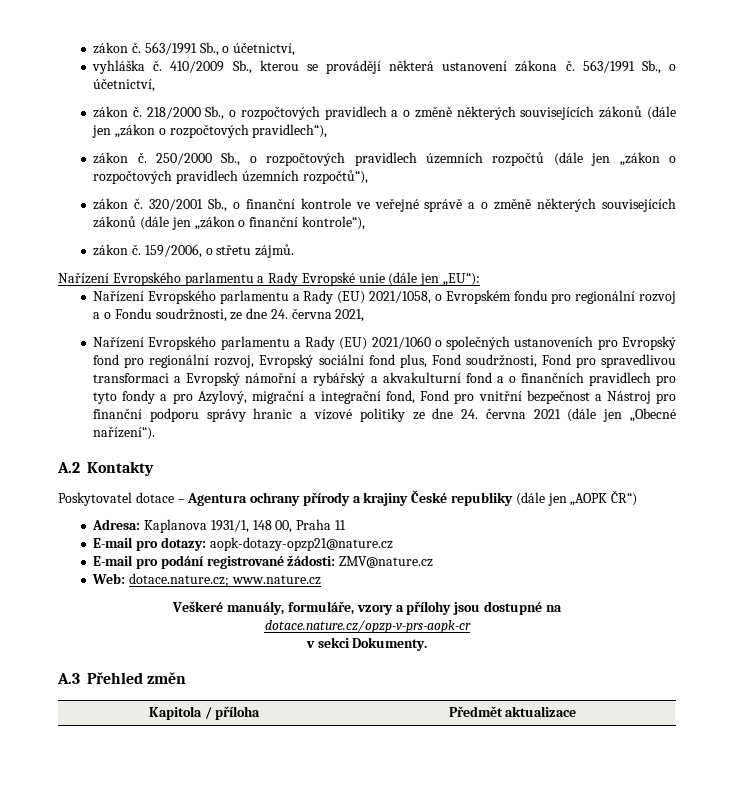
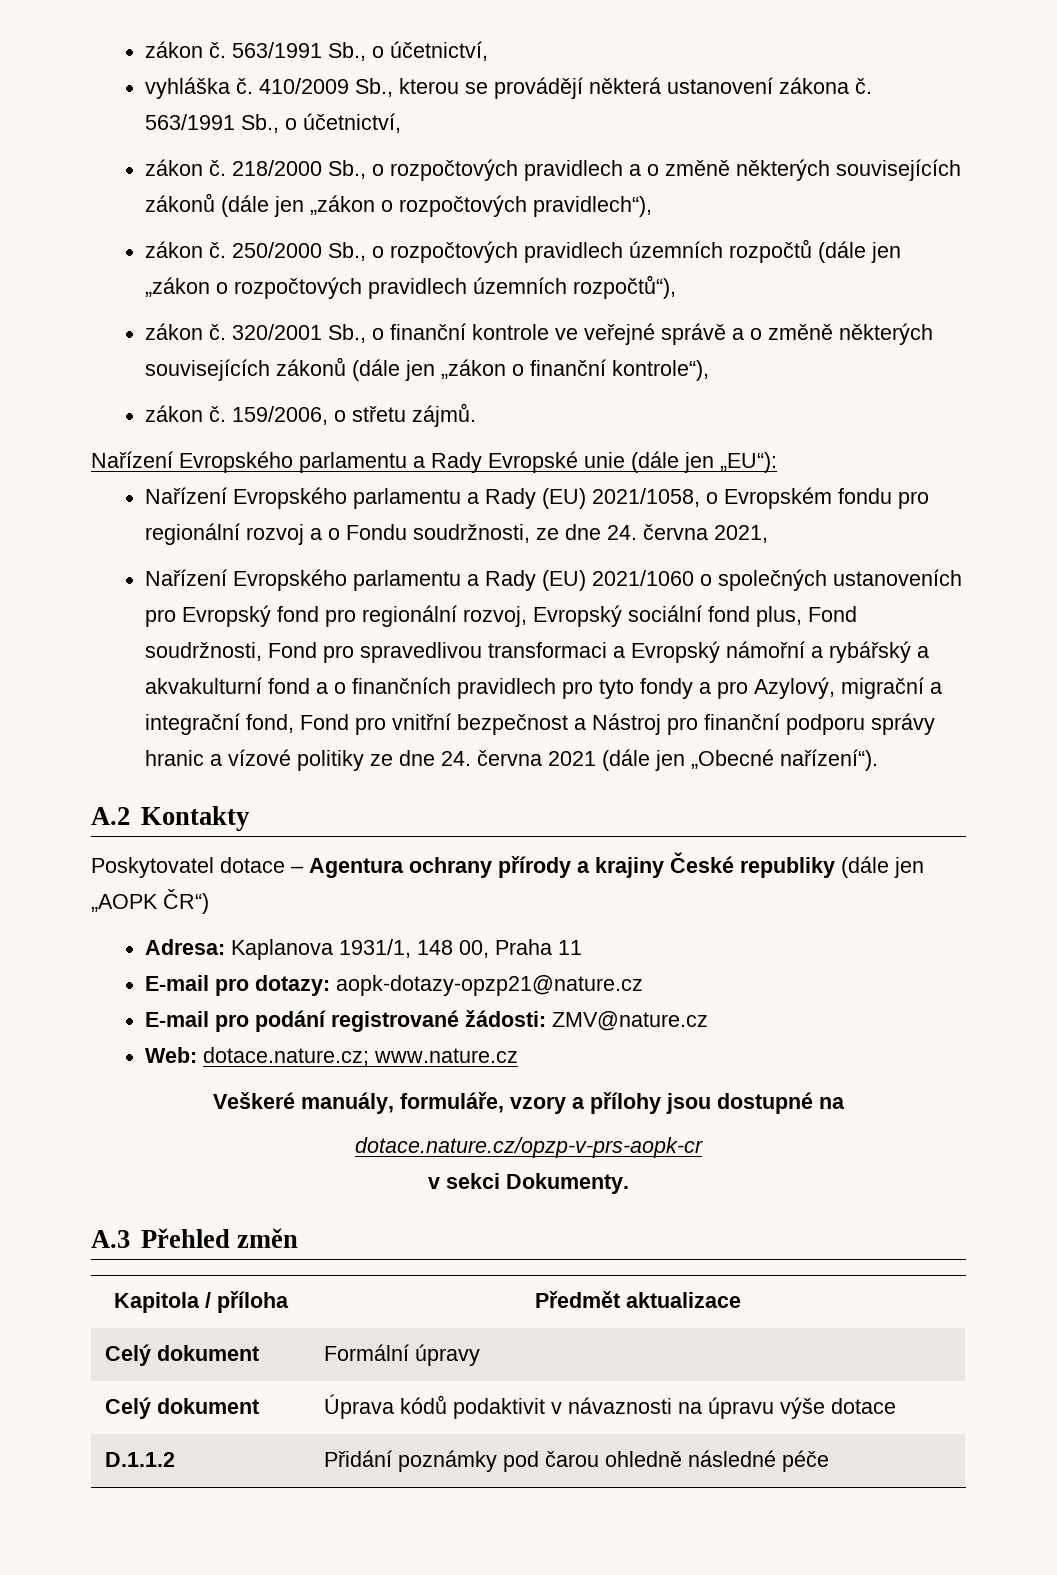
+ Celý dokument | Formální úpravy
+ Celý dokument | Úprava kódů podaktivit v návaznosti na úpravu výše dotace
+ D.1.1.2 | Přidání poznámky pod čarou ohledně následné péče

